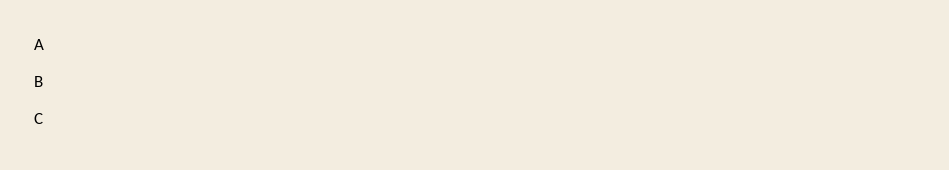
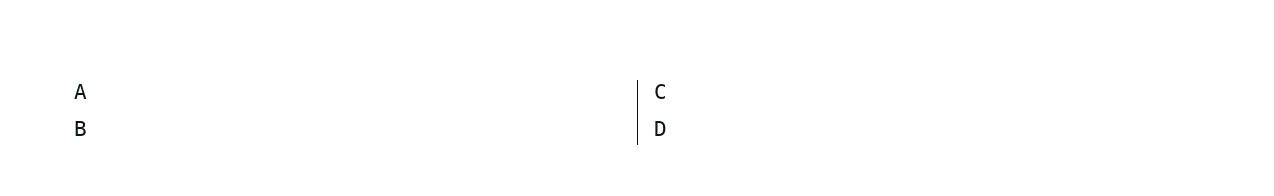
+ D

